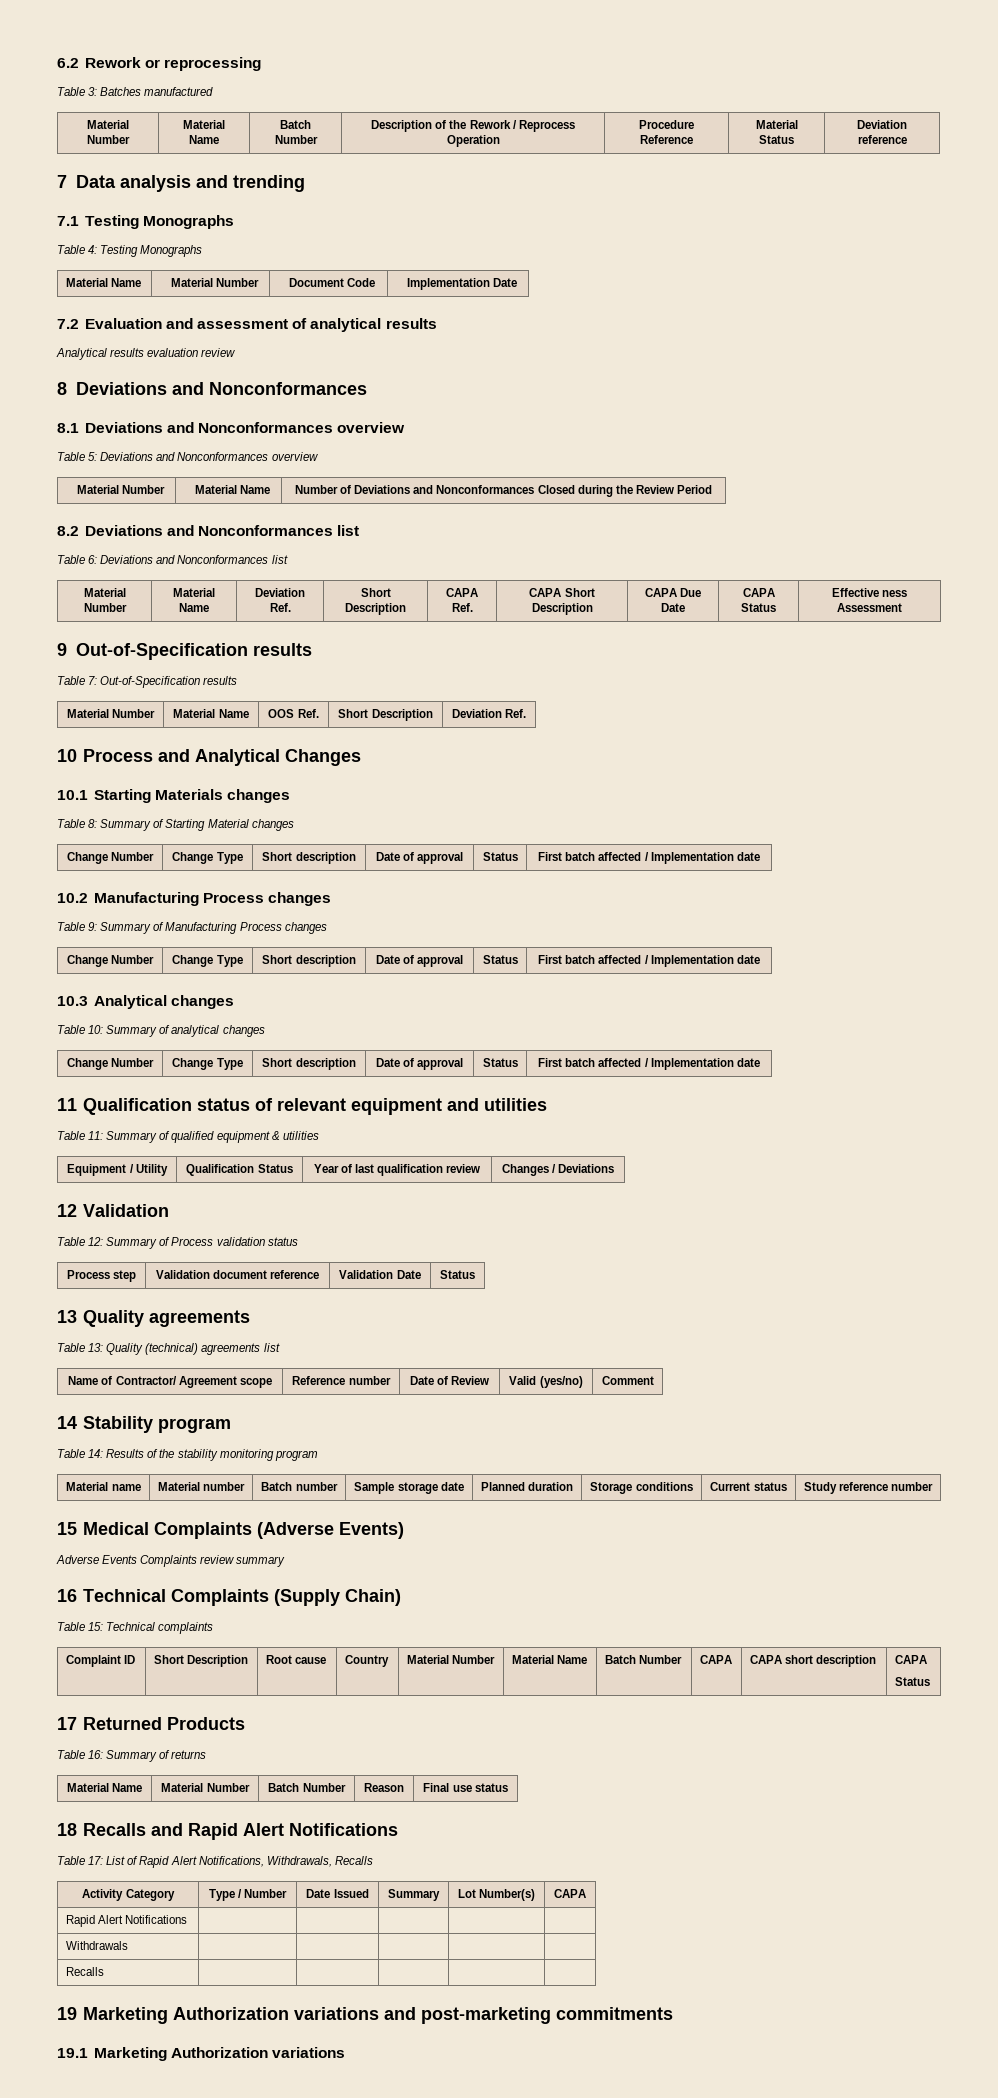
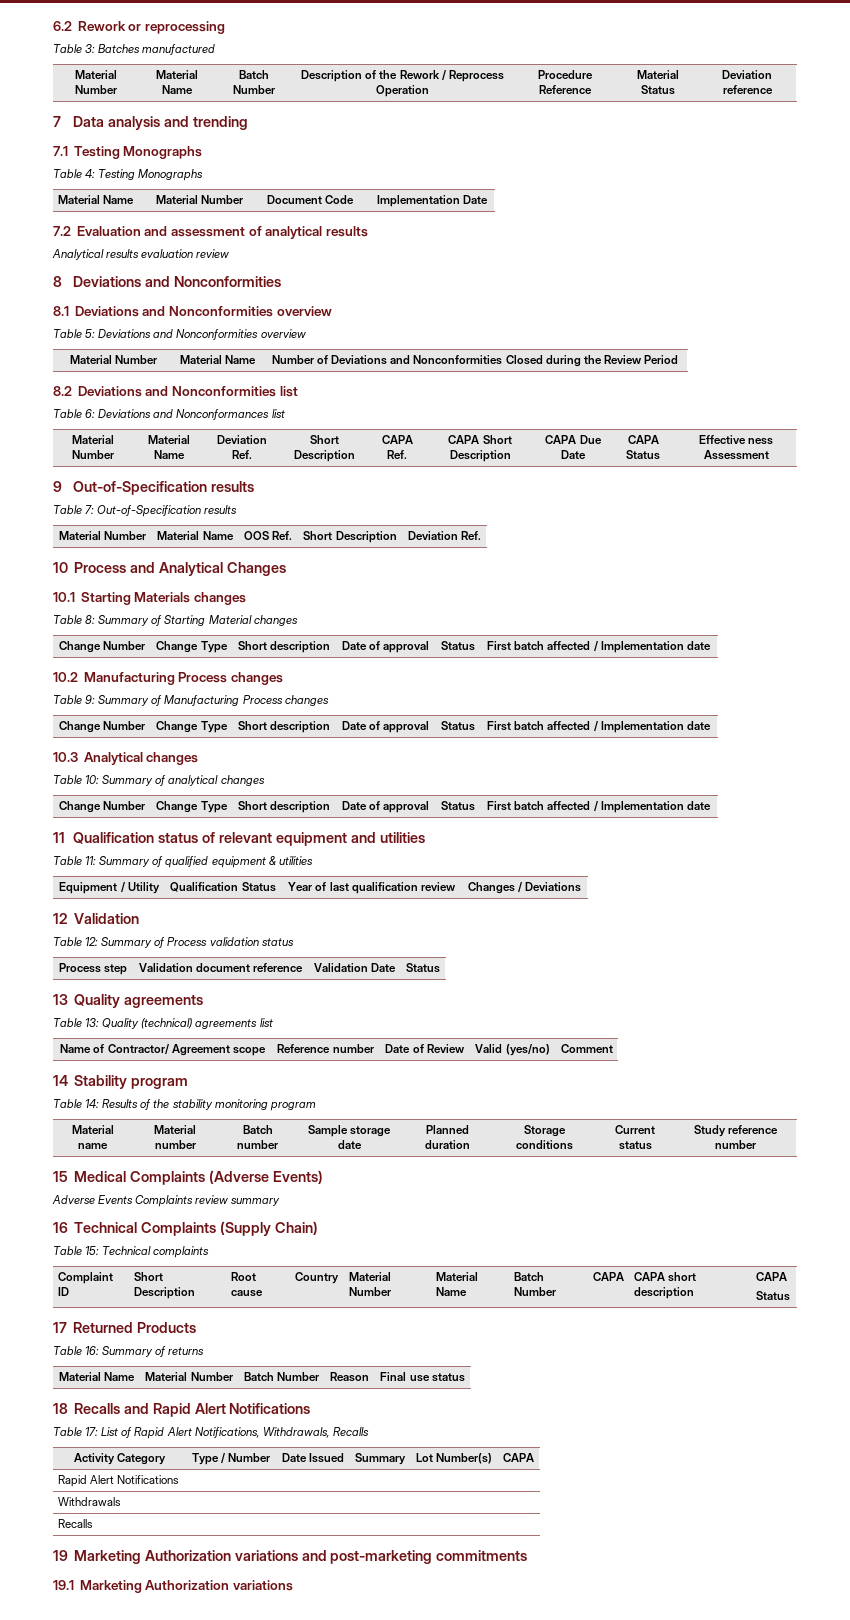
- 8 Deviations and Nonconformances
+ 8 Deviations and Nonconformities
- 8.1 Deviations and Nonconformances overview
+ 8.1 Deviations and Nonconformities overview
- Table 5: Deviations and Nonconformances overview
+ Table 5: Deviations and Nonconformities overview
- Material Number | Material Name | Number of Deviations and Nonconformances Closed during the Review Period
+ Material Number | Material Name | Number of Deviations and Nonconformities Closed during the Review Period
- 8.2 Deviations and Nonconformances list
+ 8.2 Deviations and Nonconformities list

